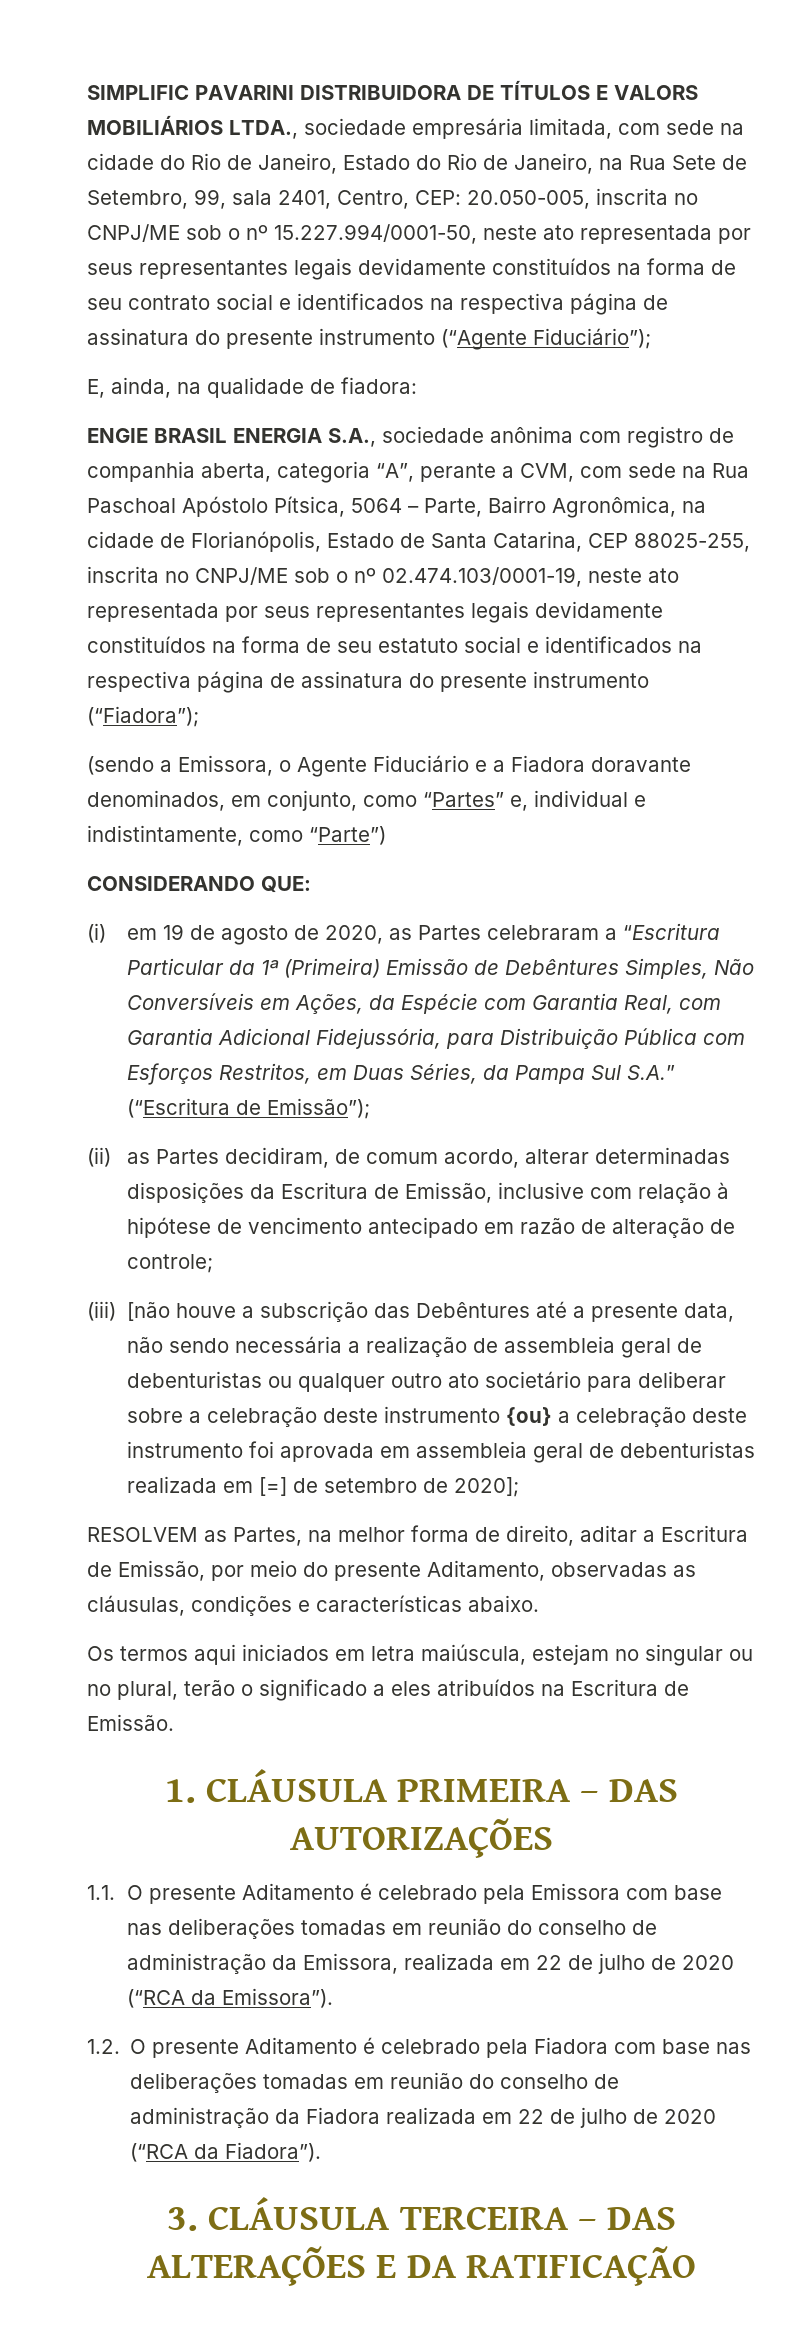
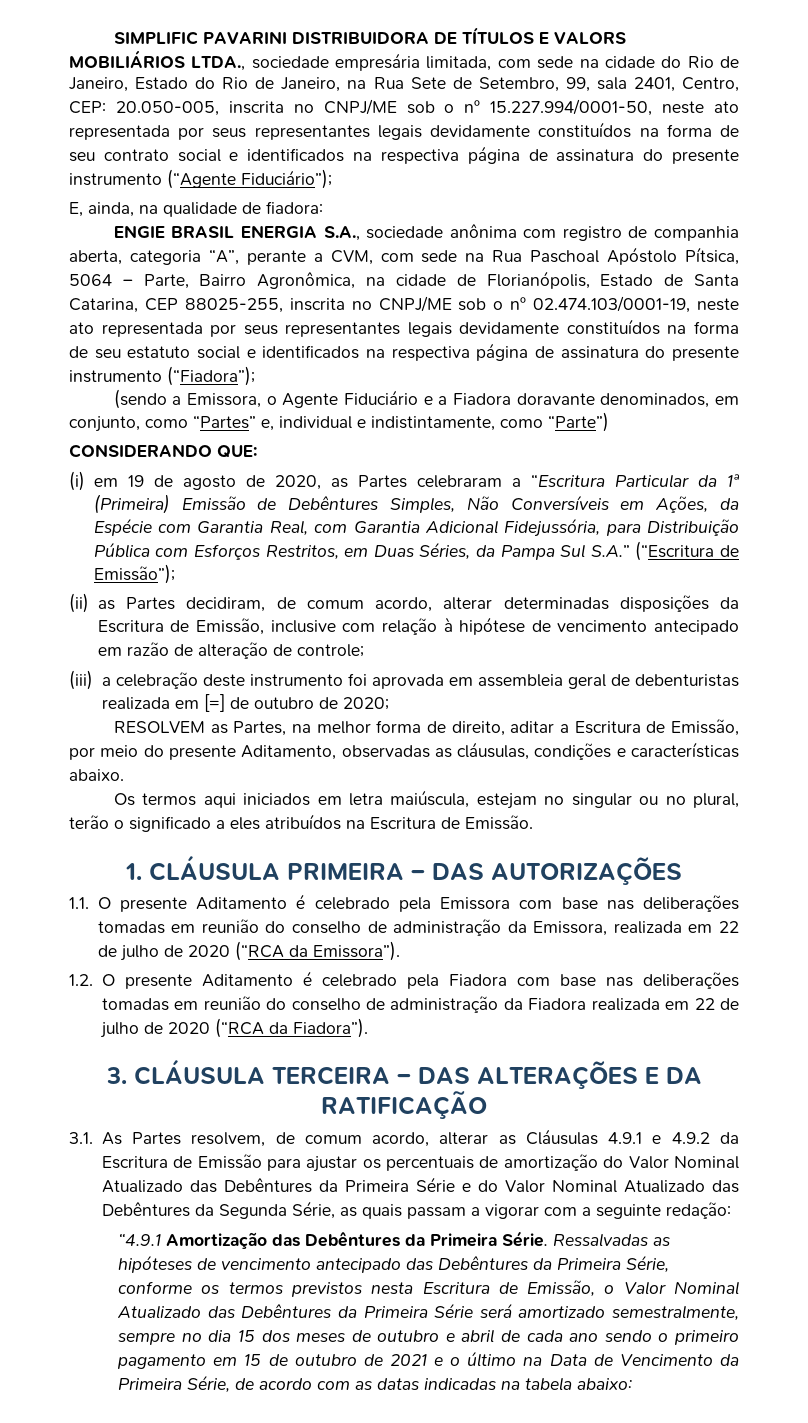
- (iii) [não houve a subscrição das Debêntures até a presente data, não sendo necessária a realização de assembleia geral de debenturistas ou qualquer outro ato societário para deliberar sobre a celebração deste instrumento {ou} a celebração deste instrumento foi aprovada em assembleia geral de debenturistas realizada em [=] de setembro de 2020];
+ (iii) a celebração deste instrumento foi aprovada em assembleia geral de debenturistas realizada em [=] de outubro de 2020;
+ 3.1. As Partes resolvem, de comum acordo, alterar as Cláusulas 4.9.1 e 4.9.2 da Escritura de Emissão para ajustar os percentuais de amortização do Valor Nominal Atualizado das Debêntures da Primeira Série e do Valor Nominal Atualizado das Debêntures da Segunda Série, as quais passam a vigorar com a seguinte redação:
+ “4.9.1 Amortização das Debêntures da Primeira Série. Ressalvadas as hipóteses de vencimento antecipado das Debêntures da Primeira Série, conforme os termos previstos nesta Escritura de Emissão, o Valor Nominal Atualizado das Debêntures da Primeira Série será amortizado semestralmente, sempre no dia 15 dos meses de outubro e abril de cada ano sendo o primeiro pagamento em 15 de outubro de 2021 e o último na Data de Vencimento da Primeira Série, de acordo com as datas indicadas na tabela abaixo:

